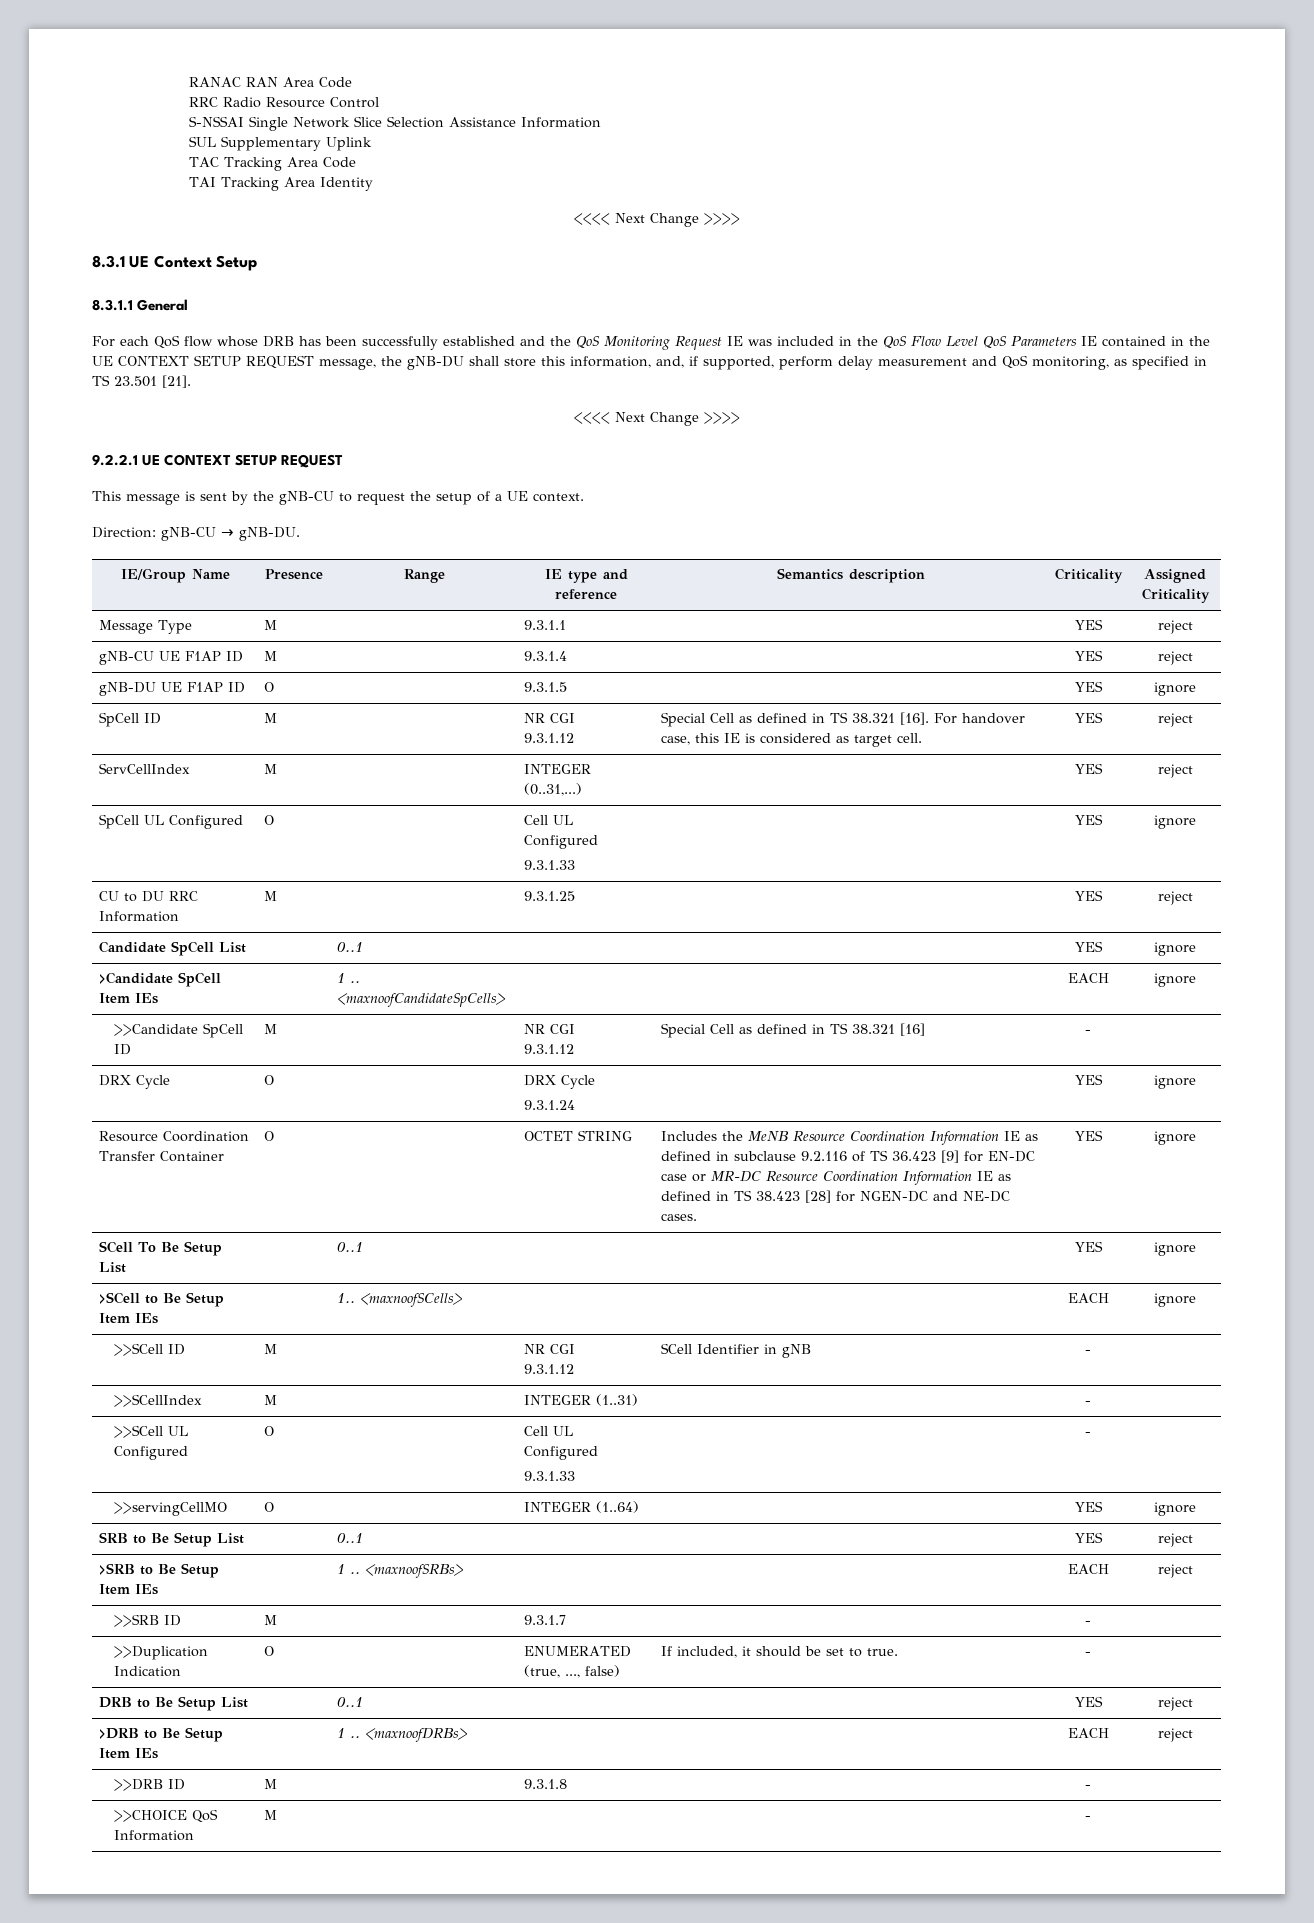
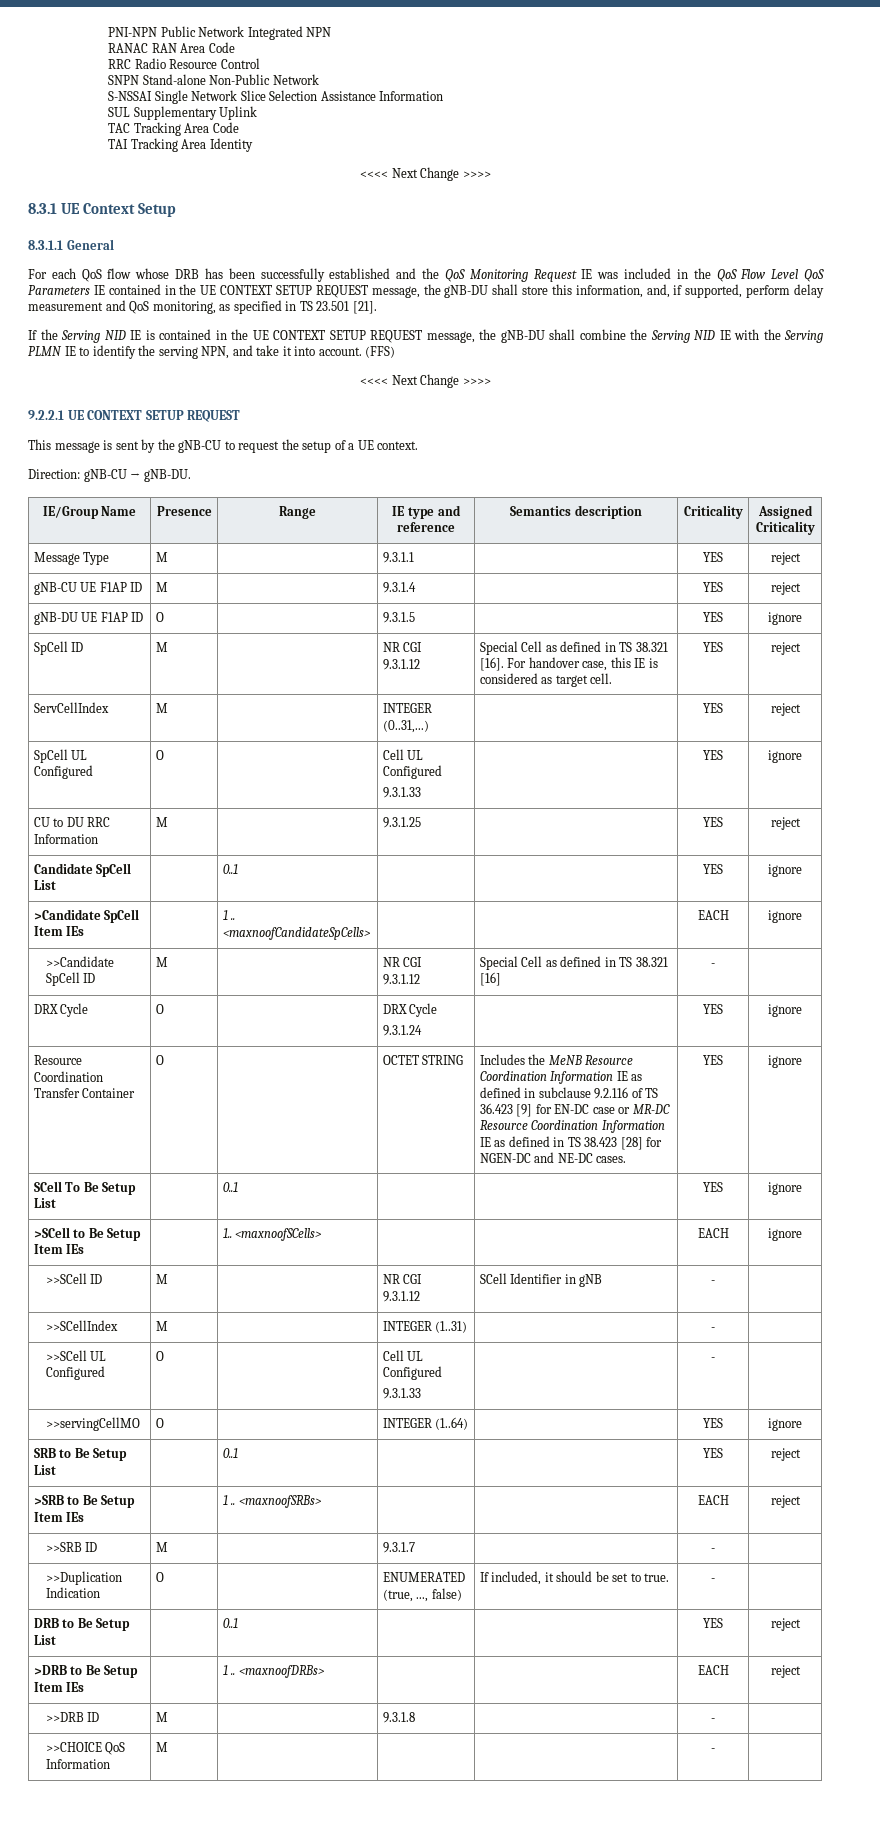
+ PNI-NPN Public Network Integrated NPN
+ SNPN Stand-alone Non-Public Network
+ If the Serving NID IE is contained in the UE CONTEXT SETUP REQUEST message, the gNB-DU shall combine the Serving NID IE with the Serving PLMN IE to identify the serving NPN, and take it into account. (FFS)

